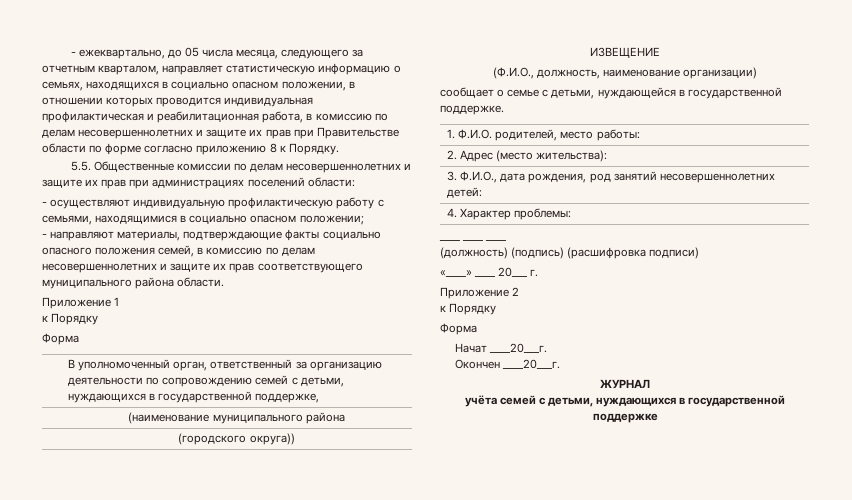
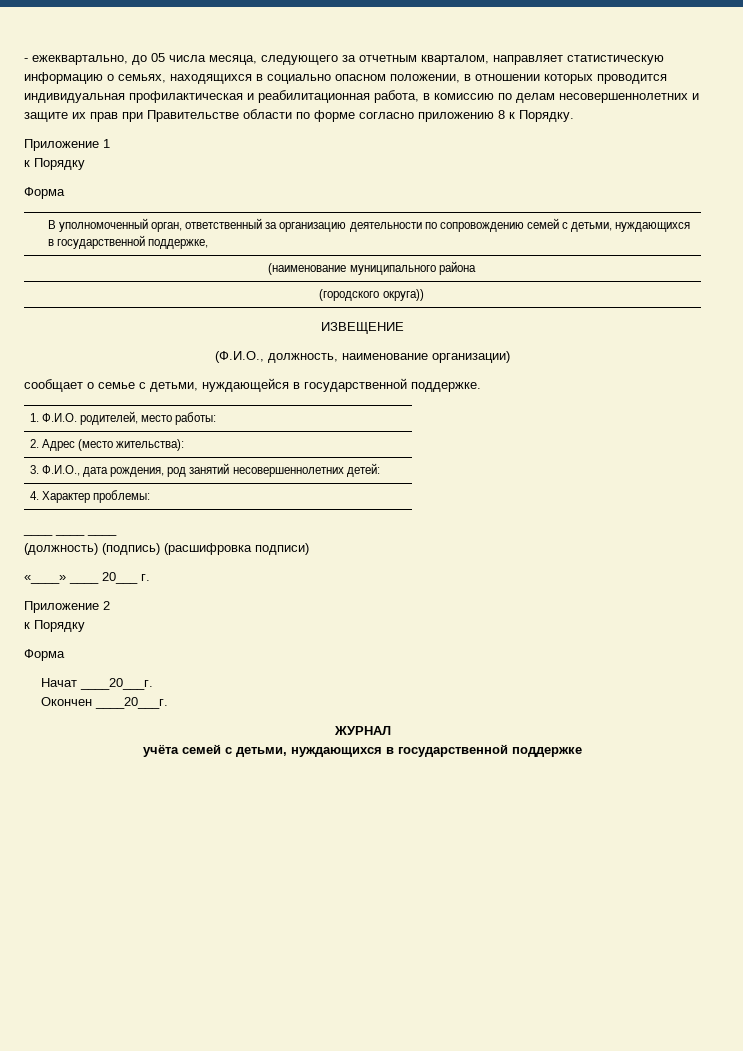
- 5.5. Общественные комиссии по делам несовершеннолетних и защите их прав при администрациях поселений области:
- - осуществляют индивидуальную профилактическую работу с семьями, находящимися в социально опасном положении;
- - направляют материалы, подтверждающие факты социально опасного положения семей, в комиссию по делам несовершеннолетних и защите их прав соответствующего муниципального района области.

